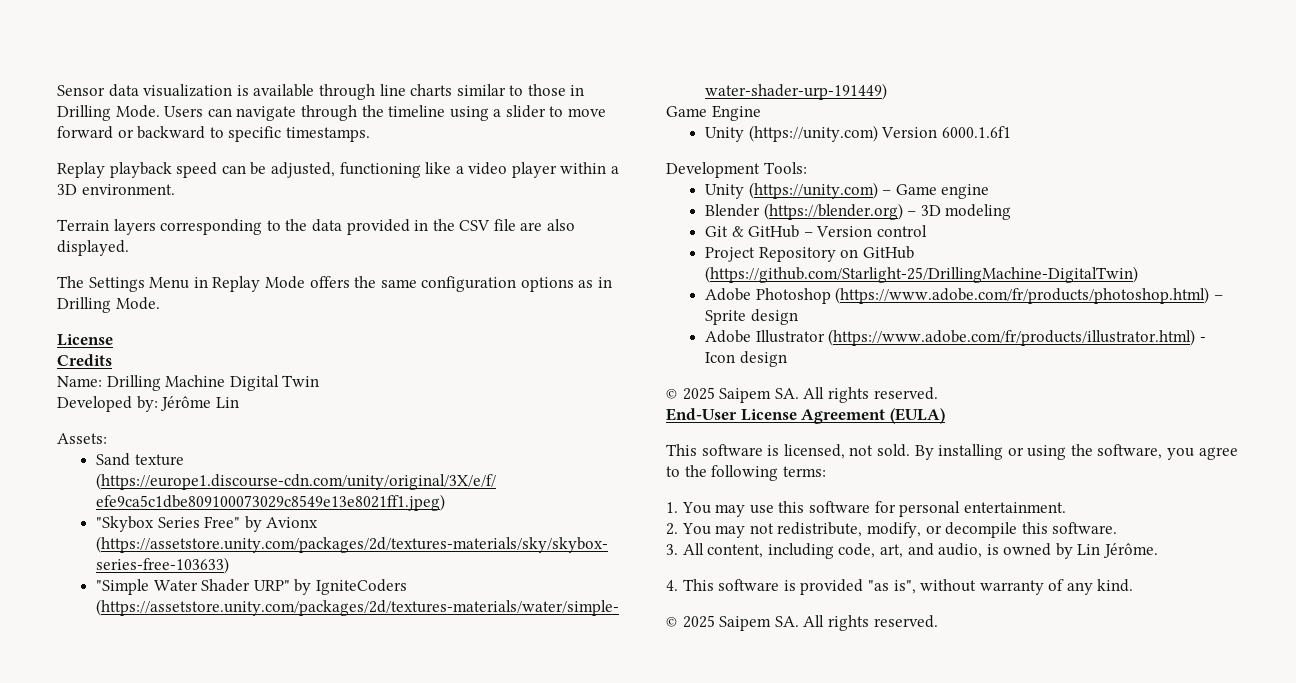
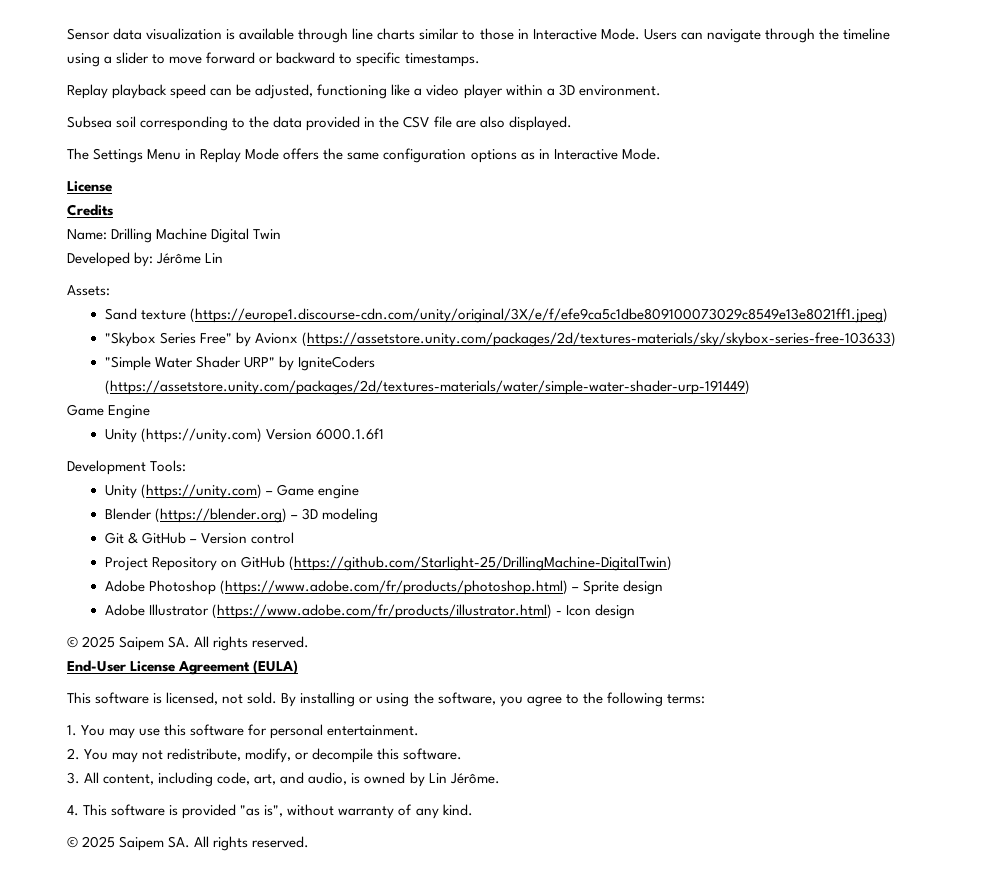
- Sensor data visualization is available through line charts similar to those in Drilling Mode.
+ Sensor data visualization is available through line charts similar to those in Interactive Mode.
- Terrain layers corresponding to the data provided in the CSV file are also displayed.
+ Subsea soil corresponding to the data provided in the CSV file are also displayed.
- The Settings Menu in Replay Mode offers the same configuration options as in Drilling Mode.
+ The Settings Menu in Replay Mode offers the same configuration options as in Interactive Mode.

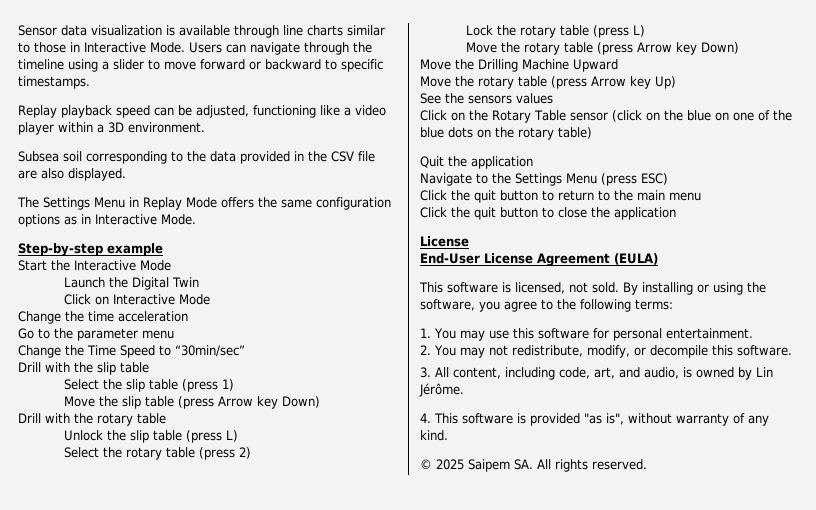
  The Settings Menu in Replay Mode offers the same configuration options as in Interactive Mode.
+ Step-by-step example
+ Start the Interactive Mode
+ Launch the Digital Twin
+ Click on Interactive Mode
+ Change the time acceleration
+ Go to the parameter menu
+ Change the Time Speed to “30min/sec”
+ Drill with the slip table
+ Select the slip table (press 1)
+ Move the slip table (press Arrow key Down)
+ Drill with the rotary table
+ Unlock the slip table (press L)
+ Select the rotary table (press 2)
+ Lock the rotary table (press L)
+ Move the rotary table (press Arrow key Down)
+ Move the Drilling Machine Upward
+ Move the rotary table (press Arrow key Up)
+ See the sensors values
+ Click on the Rotary Table sensor (click on the blue on one of the blue dots on the rotary table)
+ Quit the application
+ Navigate to the Settings Menu (press ESC)
+ Click the quit button to return to the main menu
+ Click the quit button to close the application
  License
- Credits
- Name: Drilling Machine Digital Twin
- Developed by: Jérôme Lin
- Assets:
- Sand texture (https://europe1.discourse-cdn.com/unity/original/3X/e/f/efe9ca5c1dbe809100073029c8549e13e8021ff1.jpeg)
- "Skybox Series Free" by Avionx (https://assetstore.unity.com/packages/2d/textures-materials/sky/skybox-series-free-103633)
- "Simple Water Shader URP" by IgniteCoders (https://assetstore.unity.com/packages/2d/textures-materials/water/simple-water-shader-urp-191449)
- Game Engine
- Unity (https://unity.com) Version 6000.1.6f1
- Development Tools:
- Unity (https://unity.com) – Game engine
- Blender (https://blender.org) – 3D modeling
- Git & GitHub – Version control
- Project Repository on GitHub (https://github.com/Starlight-25/DrillingMachine-DigitalTwin)
- Adobe Photoshop (https://www.adobe.com/fr/products/photoshop.html) – Sprite design
- Adobe Illustrator (https://www.adobe.com/fr/products/illustrator.html) - Icon design
- © 2025 Saipem SA. All rights reserved.

